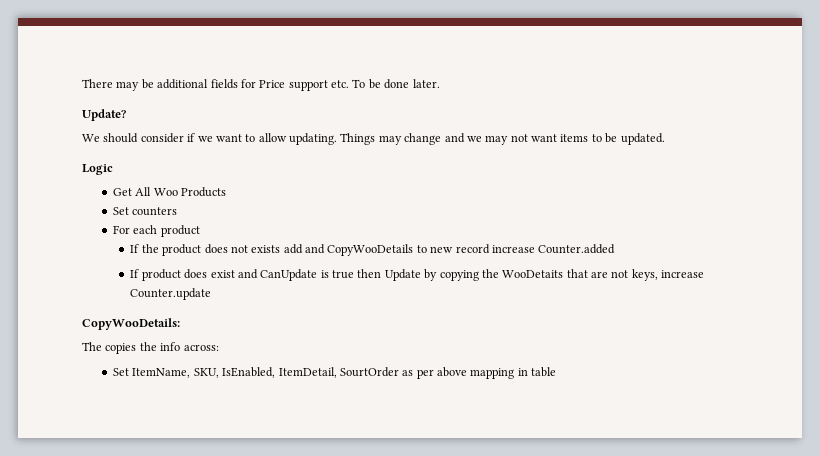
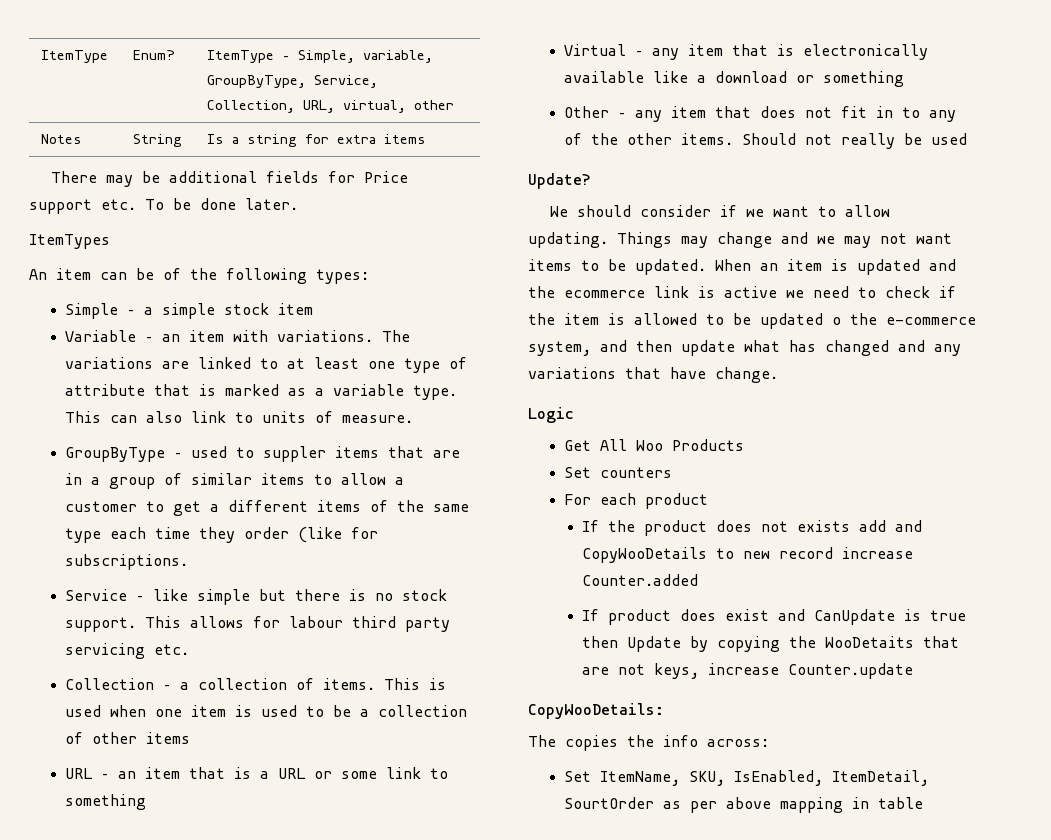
+ ItemType | Enum? | ItemType – Simple, variable, GroupByType, Service, Collection, URL, virtual, other
+ Notes | String | Is a string for extra items
+ ItemTypes
+ An item can be of the following types:
+ Simple – a simple stock item
+ Variable – an item with variations. The variations are linked to at least one type of attribute that is marked as a variable type. This can also link to units of measure.
+ GroupByType – used to suppler items that are in a group of similar items to allow a customer to get a different items of the same type each time they order (like for subscriptions.
+ Service – like simple but there is no stock support. This allows for labour third party servicing etc.
+ Collection – a collection of items. This is used when one item is used to be a collection of other items
+ URL – an item that is a URL or some link to something
+ Virtual – any item that is electronically available like a download or something
+ Other – any item that does not fit in to any of the other items. Should not really be used
+ When an item is updated and the ecommerce link is active we need to check if the item is allowed to be updated o the e-commerce system, and then update what has changed and any variations that have change.

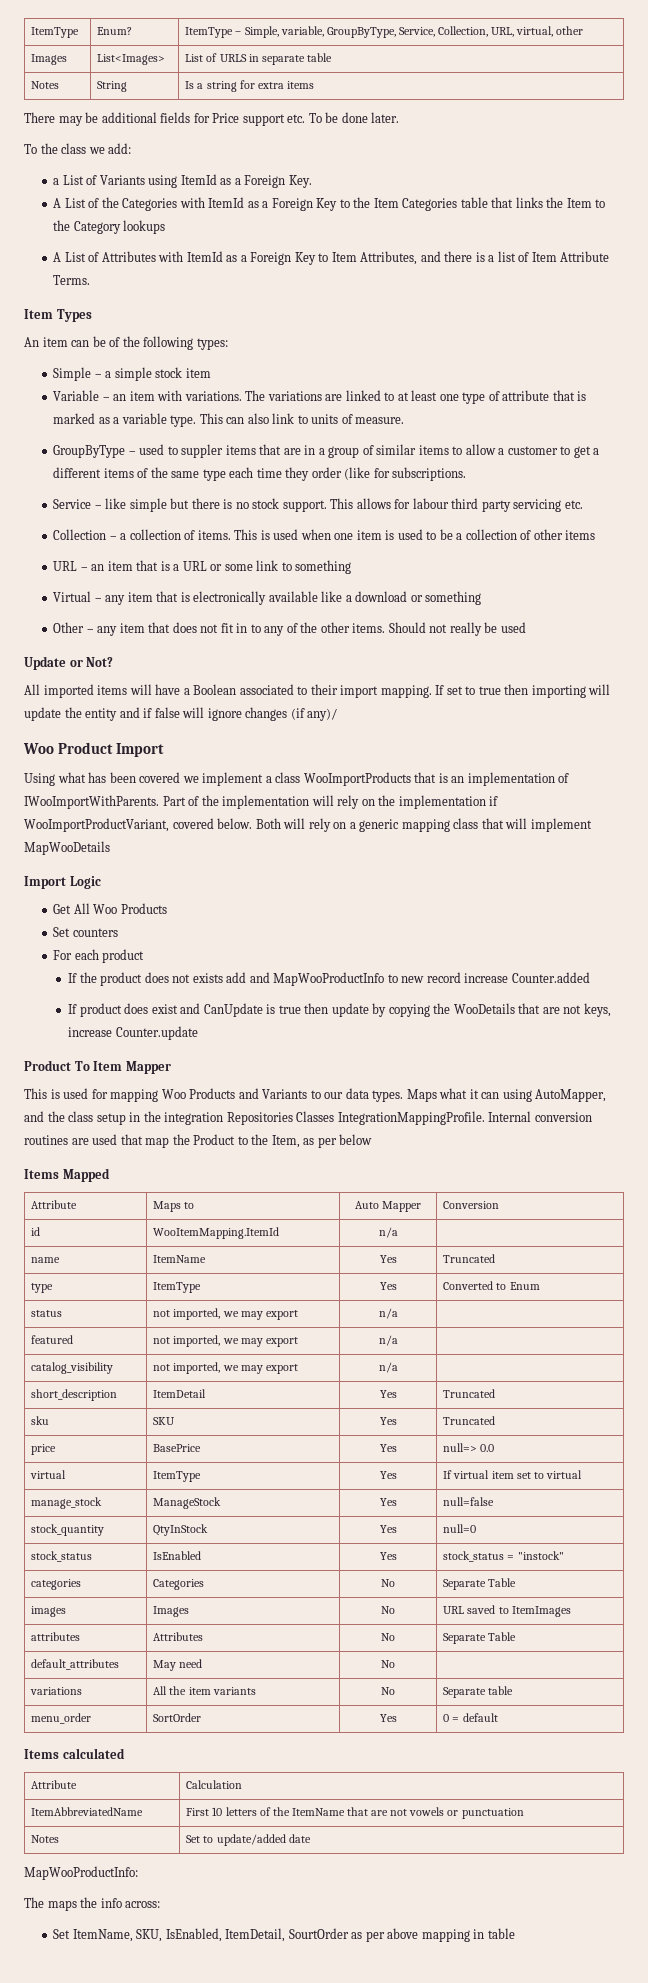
+ Images | List<Images> | List of URLS in separate table
- ItemTypes
+ To the class we add:
+ a List of Variants using ItemId as a Foreign Key.
+ A List of the Categories with ItemId as a Foreign Key to the Item Categories table that links the Item to the Category lookups
+ A List of Attributes with ItemId as a Foreign Key to Item Attributes, and there is a list of Item Attribute Terms.
+ Item Types
- Update?
- We should consider if we want to allow updating. Things may change and we may not want items to be updated. When an item is updated and the ecommerce link is active we need to check if the item is allowed to be updated o the e-commerce system, and then update what has changed and any variations that have change.
- Logic
+ Update or Not?
+ All imported items will have a Boolean associated to their import mapping. If set to true then importing will update the entity and if false will ignore changes (if any)/
+ Woo Product Import
+ Using what has been covered we implement a class WooImportProducts that is an implementation of IWooImportWithParents. Part of the implementation will rely on the implementation if WooImportProductVariant, covered below. Both will rely on a generic mapping class that will implement MapWooDetails
+ Import Logic
- If the product does not exists add and CopyWooDetails to new record increase Counter.added
+ If the product does not exists add and MapWooProductInfo to new record increase Counter.added
- If product does exist and CanUpdate is true then Update by copying the WooDetaits that are not keys, increase Counter.update
+ If product does exist and CanUpdate is true then update by copying the WooDetails that are not keys, increase Counter.update
- CopyWooDetails:
- The copies the info across:
+ Product To Item Mapper
+ This is used for mapping Woo Products and Variants to our data types. Maps what it can using AutoMapper, and the class setup in the integration Repositories Classes IntegrationMappingProfile. Internal conversion routines are used that map the Product to the Item, as per below
+ Items Mapped
+ Attribute | Maps to | Auto Mapper | Conversion
+ id | WooItemMapping.ItemId | n/a |
+ name | ItemName | Yes | Truncated
+ type | ItemType | Yes | Converted to Enum
+ status | not imported, we may export | n/a |
+ featured | not imported, we may export | n/a |
+ catalog_visibility | not imported, we may export | n/a |
+ short_description | ItemDetail | Yes | Truncated
+ sku | SKU | Yes | Truncated
+ price | BasePrice | Yes | null=> 0.0
+ virtual | ItemType | Yes | If virtual item set to virtual
+ manage_stock | ManageStock | Yes | null=false
+ stock_quantity | QtyInStock | Yes | null=0
+ stock_status | IsEnabled | Yes | stock_status = "instock"
+ categories | Categories | No | Separate Table
+ images | Images | No | URL saved to ItemImages
+ attributes | Attributes | No | Separate Table
+ default_attributes | May need | No |
+ variations | All the item variants | No | Separate table
+ menu_order | SortOrder | Yes | 0 = default
+ Items calculated
+ Attribute | Calculation
+ ItemAbbreviatedName | First 10 letters of the ItemName that are not vowels or punctuation
+ Notes | Set to update/added date
+ MapWooProductInfo:
+ The maps the info across:

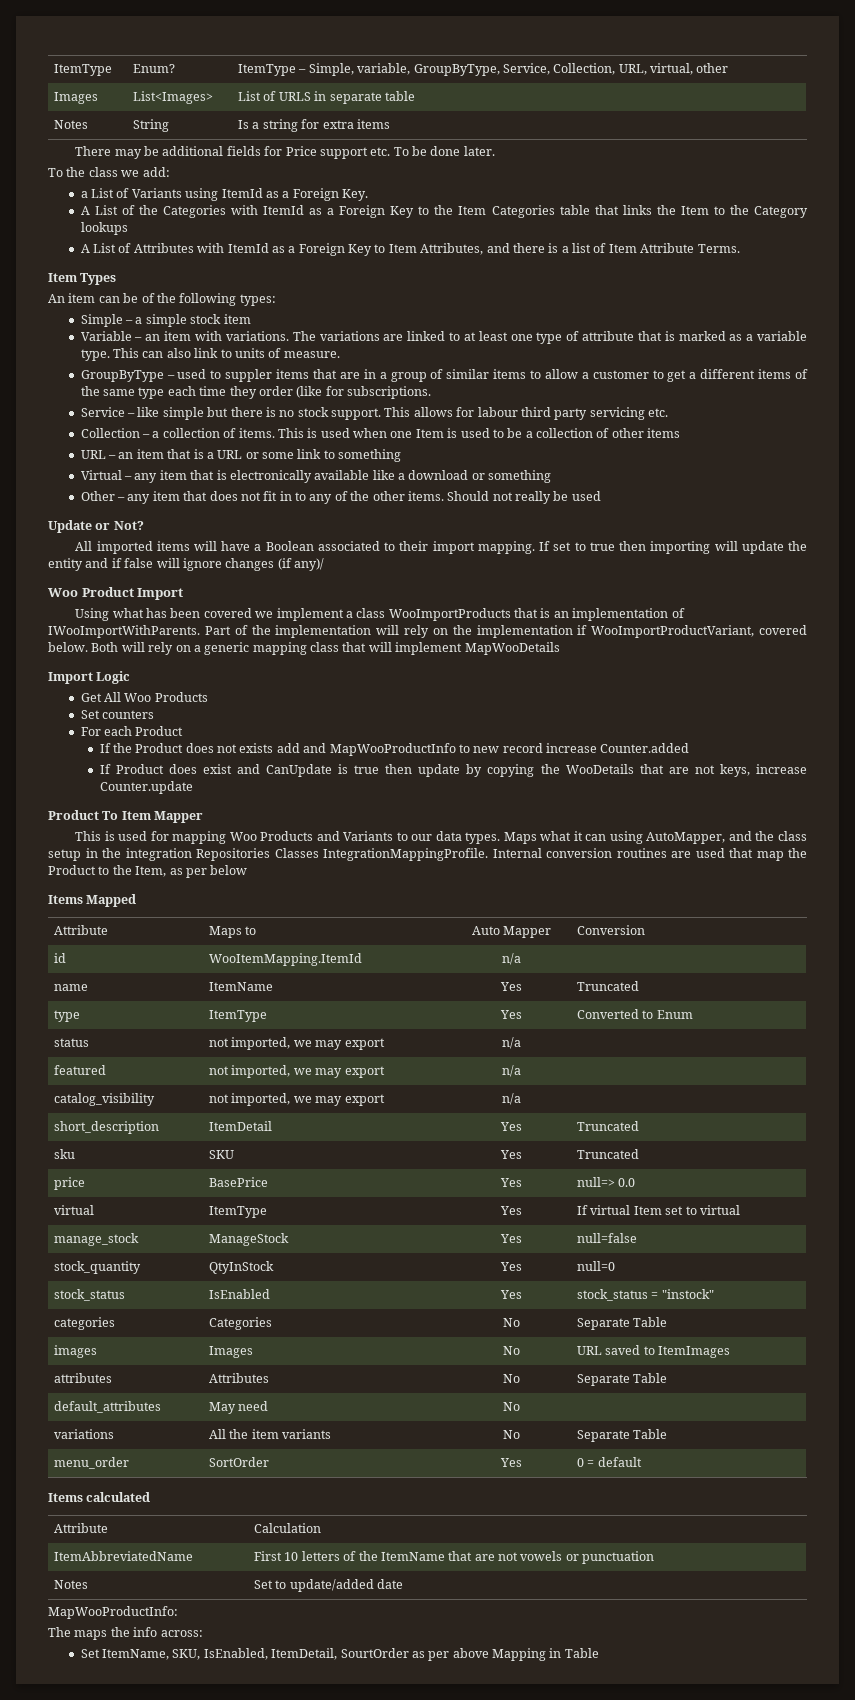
- This is used when one item is used to be a collection of other items
+ This is used when one Item is used to be a collection of other items
- For each product
+ For each Product
- If the product does not exists add and MapWooProductInfo to new record increase Counter.added
+ If the Product does not exists add and MapWooProductInfo to new record increase Counter.added
- If product does exist and CanUpdate is true then update by copying the WooDetails that are not keys, increase Counter.update
+ If Product does exist and CanUpdate is true then update by copying the WooDetails that are not keys, increase Counter.update
- virtual | ItemType | Yes | If virtual item set to virtual
+ virtual | ItemType | Yes | If virtual Item set to virtual
- variations | All the item variants | No | Separate table
+ variations | All the item variants | No | Separate Table
- Set ItemName, SKU, IsEnabled, ItemDetail, SourtOrder as per above mapping in table
+ Set ItemName, SKU, IsEnabled, ItemDetail, SourtOrder as per above Mapping in Table

